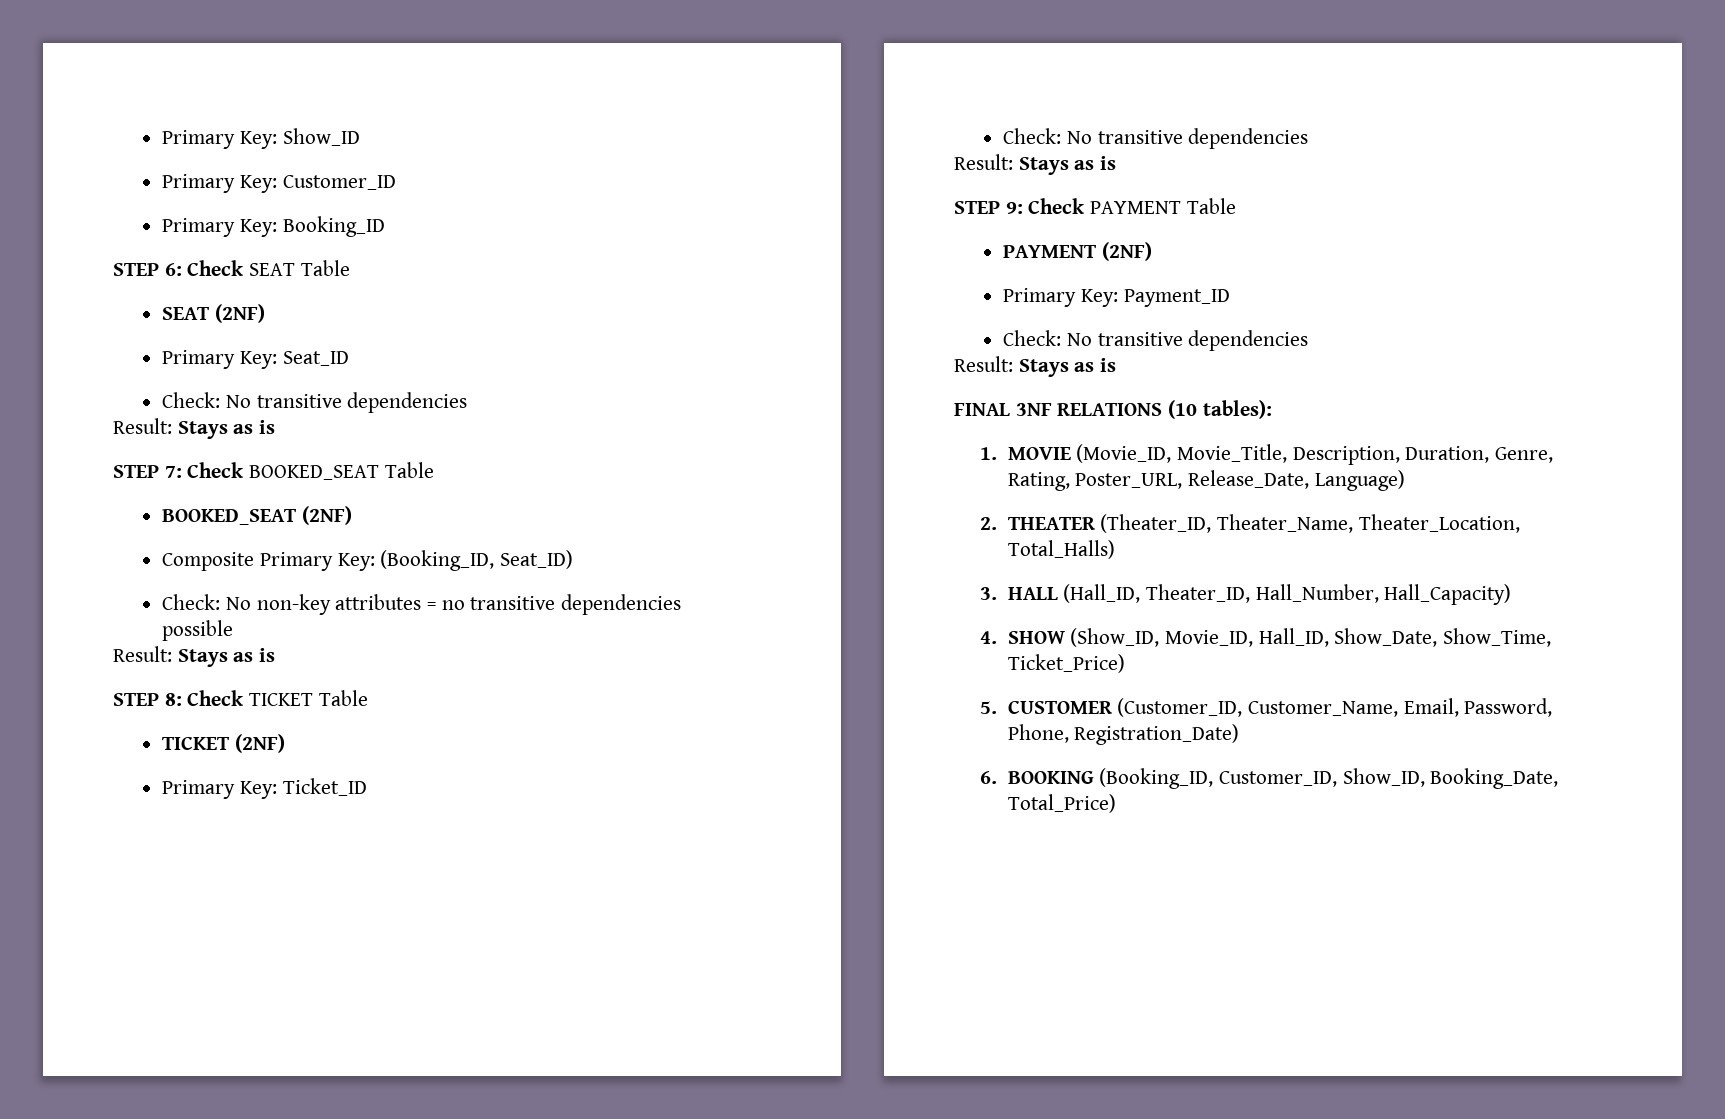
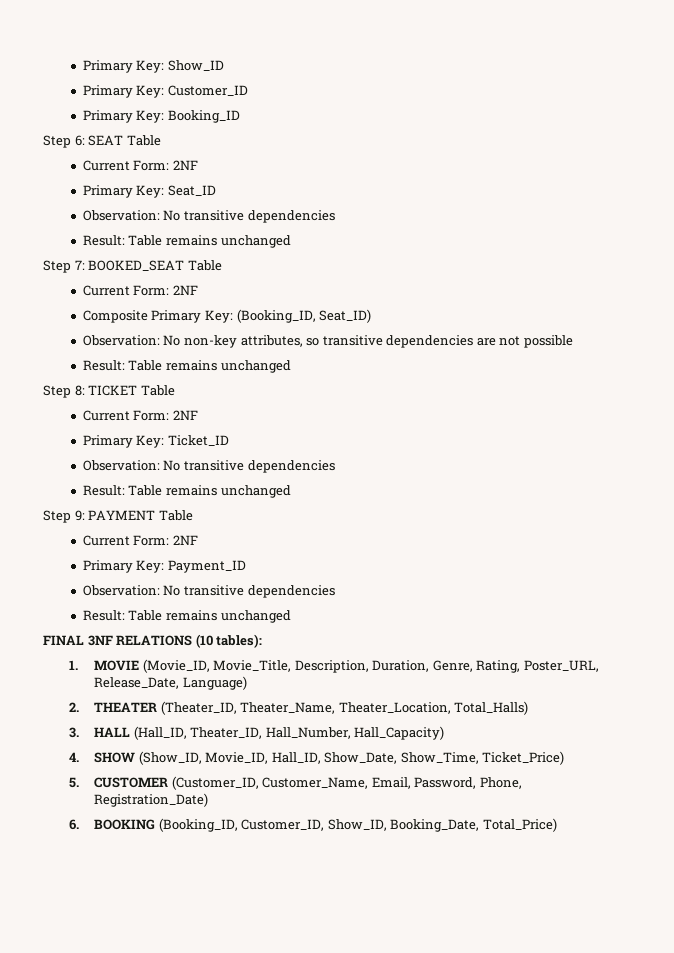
- STEP 6: Check SEAT Table
- SEAT (2NF)
+ Step 6: SEAT Table
+ Current Form: 2NF
  Primary Key: Seat_ID
- Check: No transitive dependencies
- Result: Stays as is
- STEP 7: Check BOOKED_SEAT Table
- BOOKED_SEAT (2NF)
+ Observation: No transitive dependencies
+ Result: Table remains unchanged
+ Step 7: BOOKED_SEAT Table
+ Current Form: 2NF
- Check: No non-key attributes = no transitive dependencies possible
- Result: Stays as is
- STEP 8: Check TICKET Table
- TICKET (2NF)
+ Observation: No non-key attributes, so transitive dependencies are not possible
+ Result: Table remains unchanged
+ Step 8: TICKET Table
+ Current Form: 2NF
  Primary Key: Ticket_ID
- Check: No transitive dependencies
- Result: Stays as is
- STEP 9: Check PAYMENT Table
- PAYMENT (2NF)
+ Observation: No transitive dependencies
+ Result: Table remains unchanged
+ Step 9: PAYMENT Table
+ Current Form: 2NF
  Primary Key: Payment_ID
- Check: No transitive dependencies
- Result: Stays as is
+ Observation: No transitive dependencies
+ Result: Table remains unchanged

